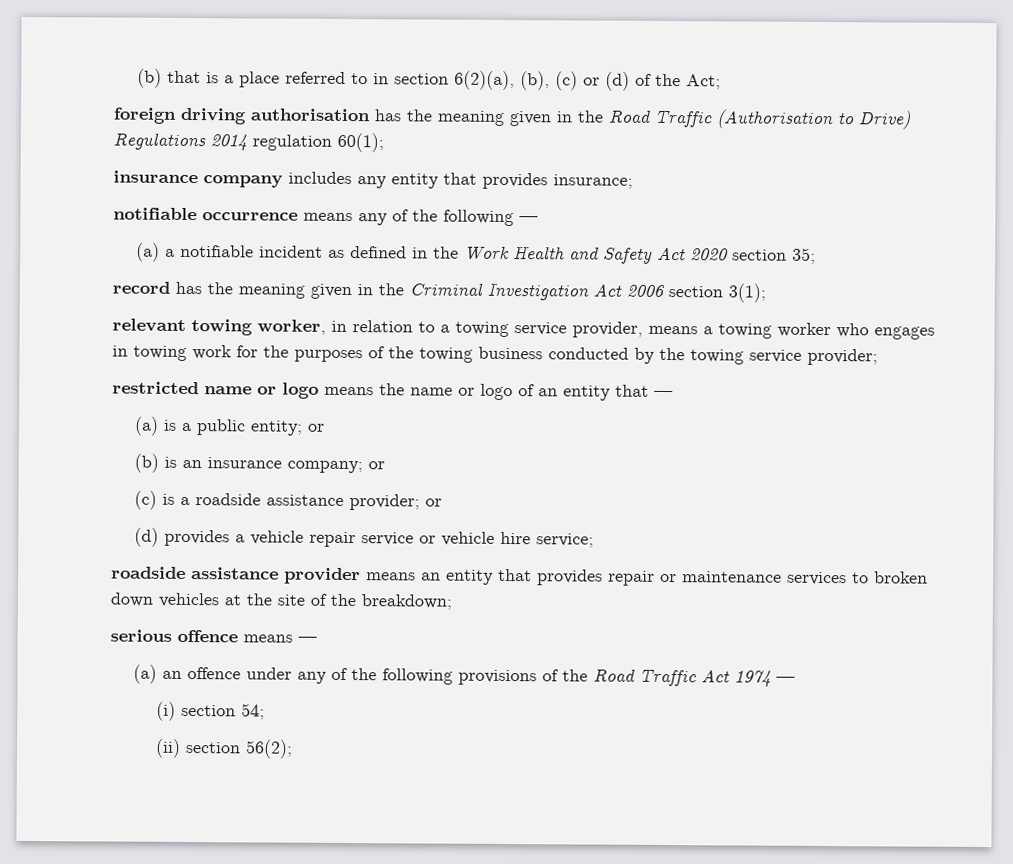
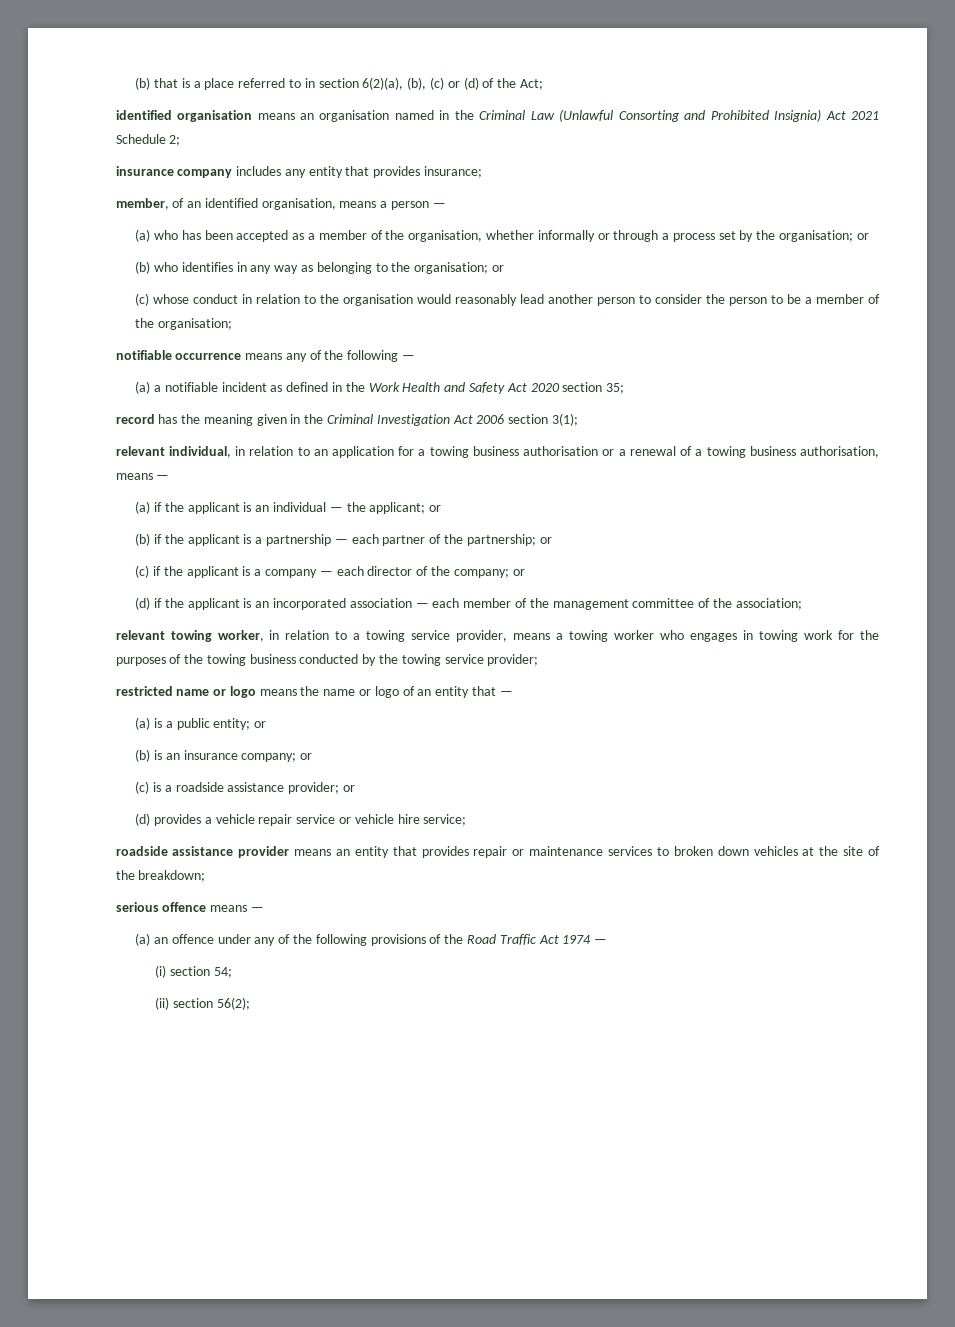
- foreign driving authorisation has the meaning given in the Road Traffic (Authorisation to Drive) Regulations 2014 regulation 60(1);
+ identified organisation means an organisation named in the Criminal Law (Unlawful Consorting and Prohibited Insignia) Act 2021 Schedule 2;
+ member, of an identified organisation, means a person —
+ (a) who has been accepted as a member of the organisation, whether informally or through a process set by the organisation; or
+ (b) who identifies in any way as belonging to the organisation; or
+ (c) whose conduct in relation to the organisation would reasonably lead another person to consider the person to be a member of the organisation;
+ relevant individual, in relation to an application for a towing business authorisation or a renewal of a towing business authorisation, means —
+ (a) if the applicant is an individual — the applicant; or
+ (b) if the applicant is a partnership — each partner of the partnership; or
+ (c) if the applicant is a company — each director of the company; or
+ (d) if the applicant is an incorporated association — each member of the management committee of the association;

